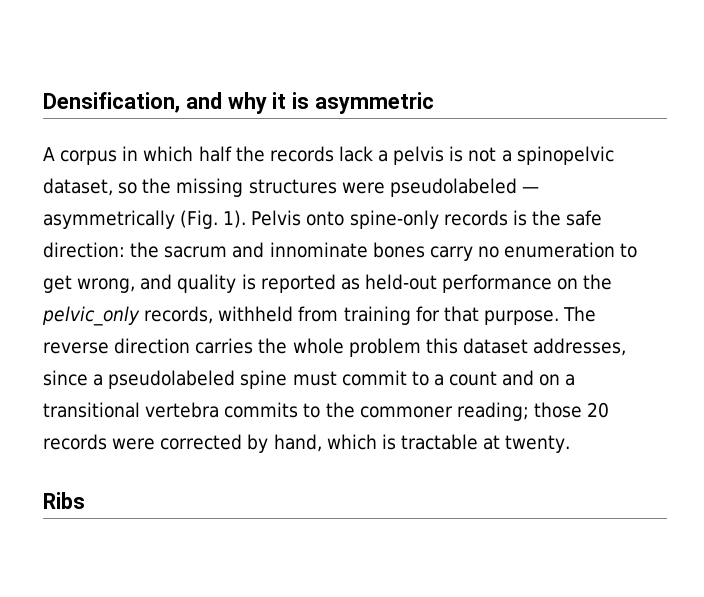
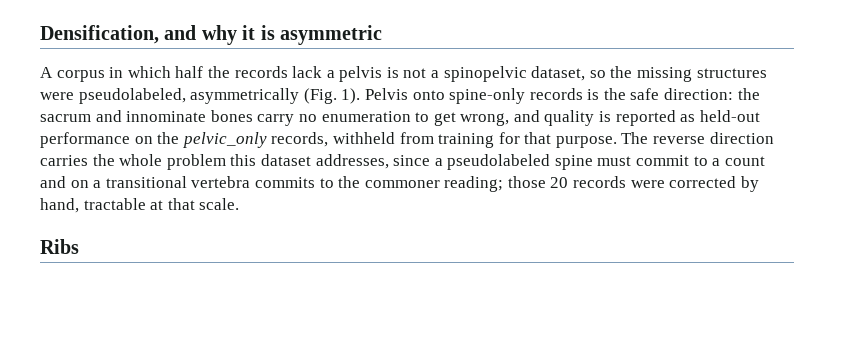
- A corpus in which half the records lack a pelvis is not a spinopelvic dataset, so the missing structures were pseudolabeled — asymmetrically (Fig. 1).
+ A corpus in which half the records lack a pelvis is not a spinopelvic dataset, so the missing structures were pseudolabeled, asymmetrically (Fig. 1).
- The reverse direction carries the whole problem this dataset addresses, since a pseudolabeled spine must commit to a count and on a transitional vertebra commits to the commoner reading; those 20 records were corrected by hand, which is tractable at twenty.
+ The reverse direction carries the whole problem this dataset addresses, since a pseudolabeled spine must commit to a count and on a transitional vertebra commits to the commoner reading; those 20 records were corrected by hand, tractable at that scale.

